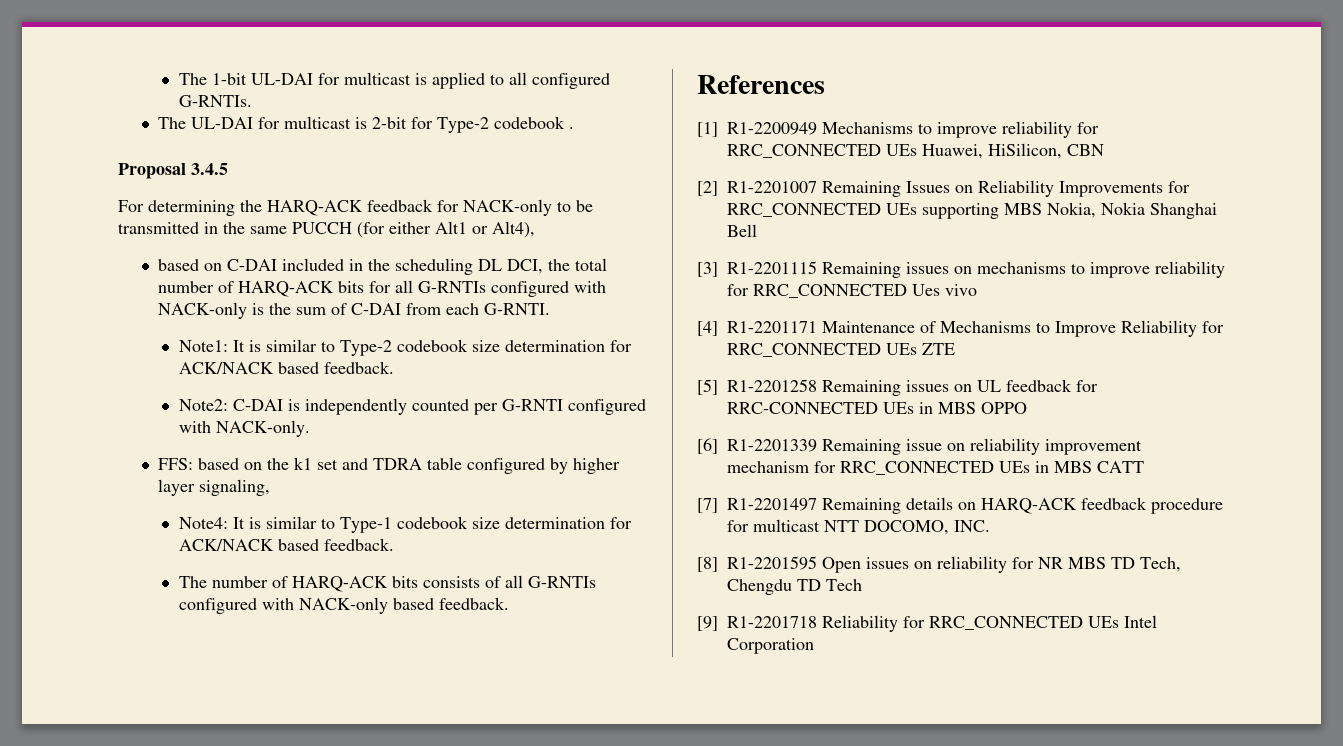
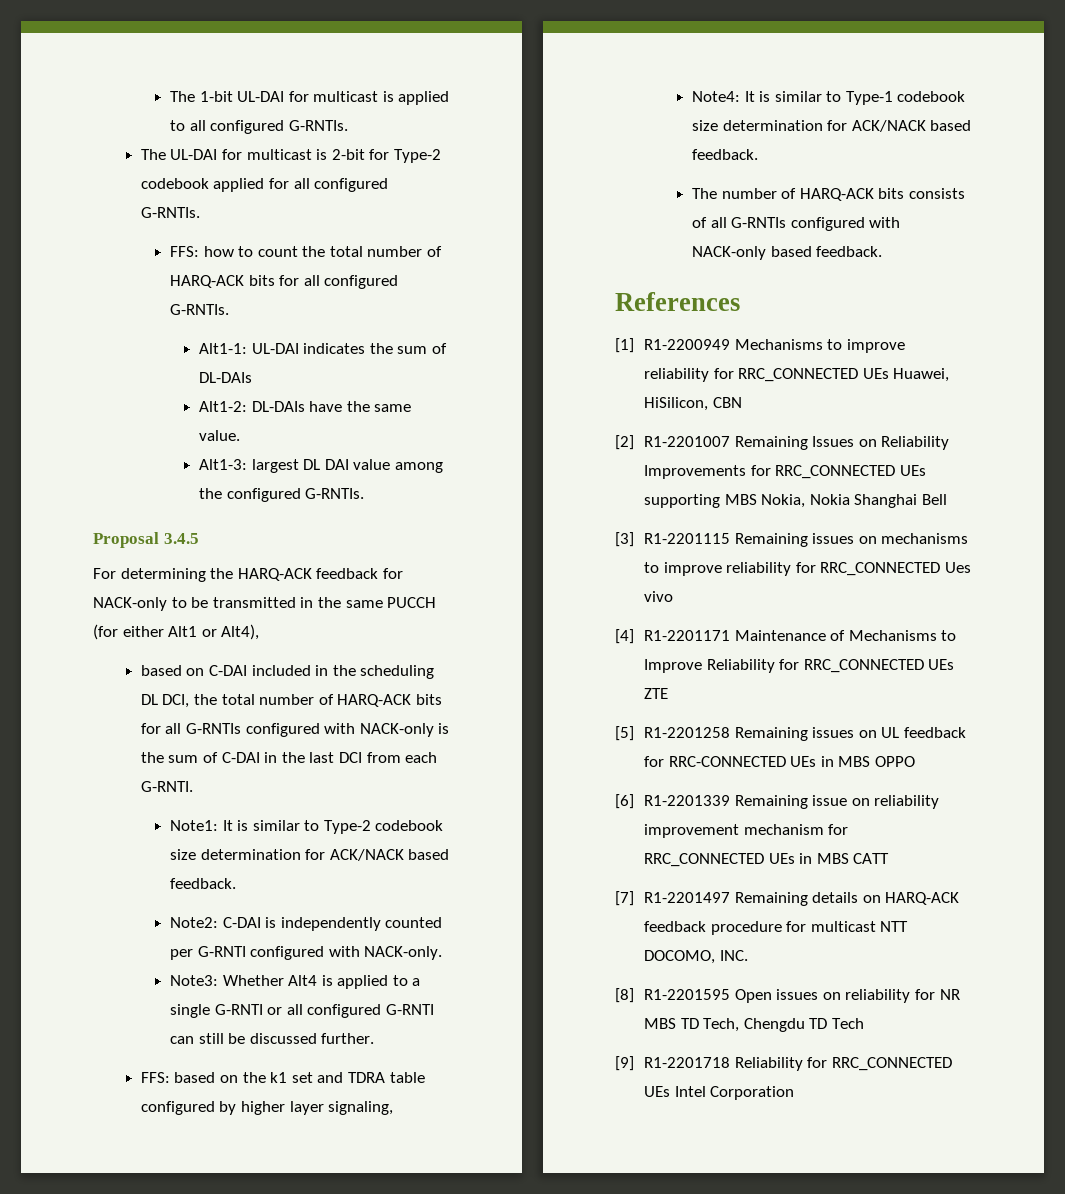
- The UL-DAI for multicast is 2-bit for Type-2 codebook .
+ The UL-DAI for multicast is 2-bit for Type-2 codebook applied for all configured G-RNTIs.
+ FFS: how to count the total number of HARQ-ACK bits for all configured G-RNTIs.
+ Alt1-1: UL-DAI indicates the sum of DL-DAIs
+ Alt1-2: DL-DAIs have the same value.
+ Alt1-3: largest DL DAI value among the configured G-RNTIs.
- based on C-DAI included in the scheduling DL DCI, the total number of HARQ-ACK bits for all G-RNTIs configured with NACK-only is the sum of C-DAI from each G-RNTI.
+ based on C-DAI included in the scheduling DL DCI, the total number of HARQ-ACK bits for all G-RNTIs configured with NACK-only is the sum of C-DAI in the last DCI from each G-RNTI.
+ Note3: Whether Alt4 is applied to a single G-RNTI or all configured G-RNTI can still be discussed further.

